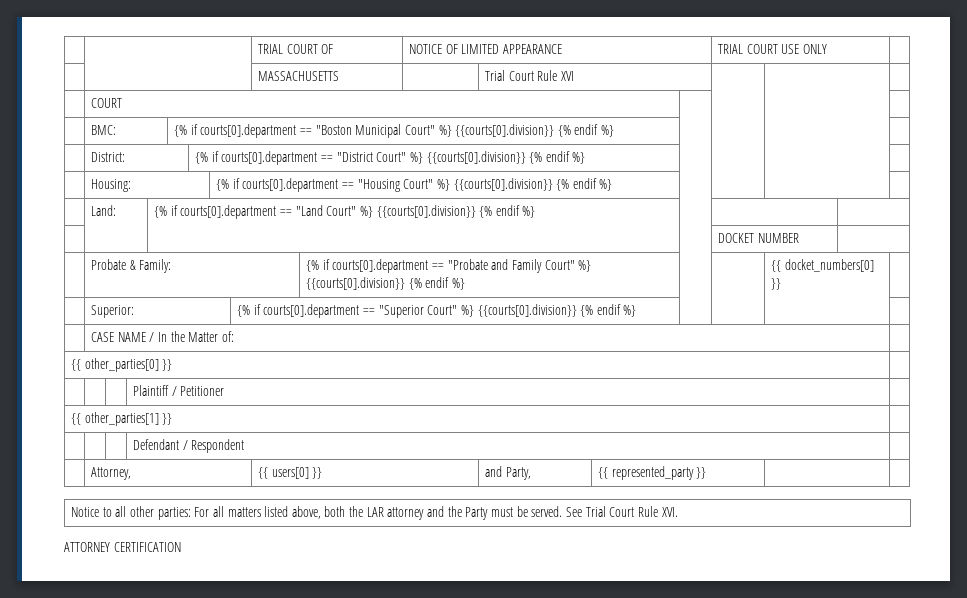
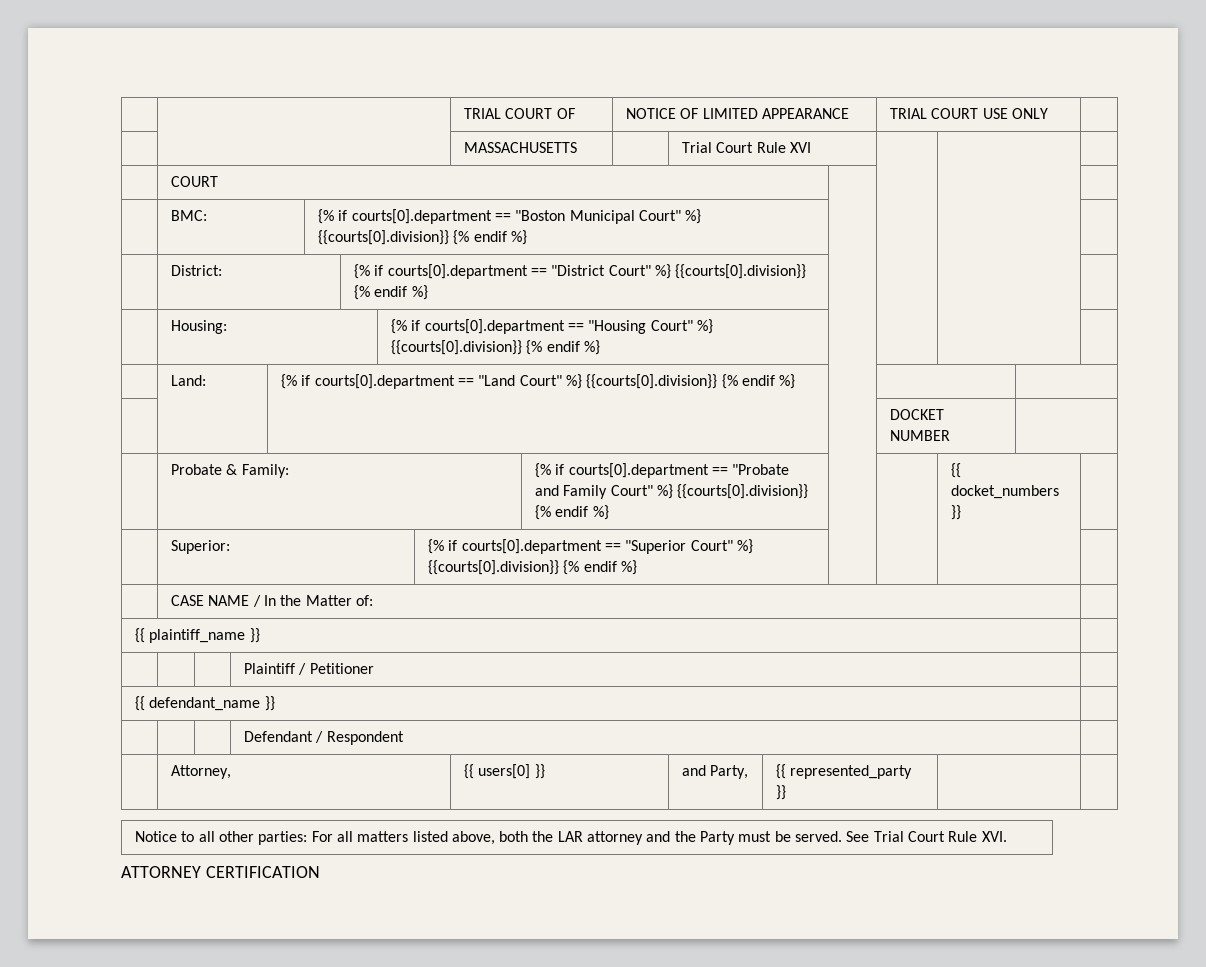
- | Probate & Family: | {% if courts[0].department == "Probate and Family Court" %} {{courts[0].division}} {% endif %} | | | {{ docket_numbers[0] }} |
+ | Probate & Family: | {% if courts[0].department == "Probate and Family Court" %} {{courts[0].division}} {% endif %} | | | {{ docket_numbers }} |
- {{ other_parties[0] }} |
+ {{ plaintiff_name }} |
- {{ other_parties[1] }} |
+ {{ defendant_name }} |

